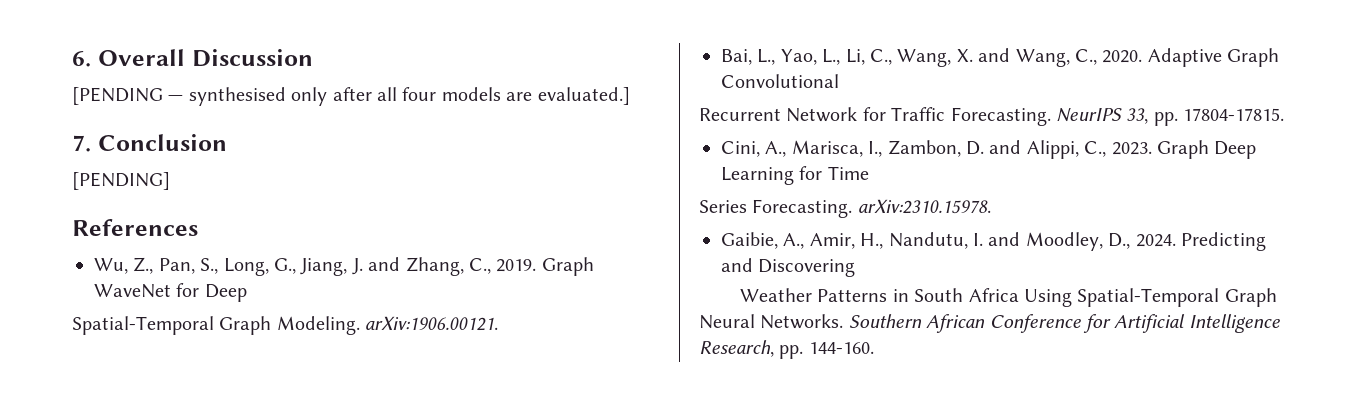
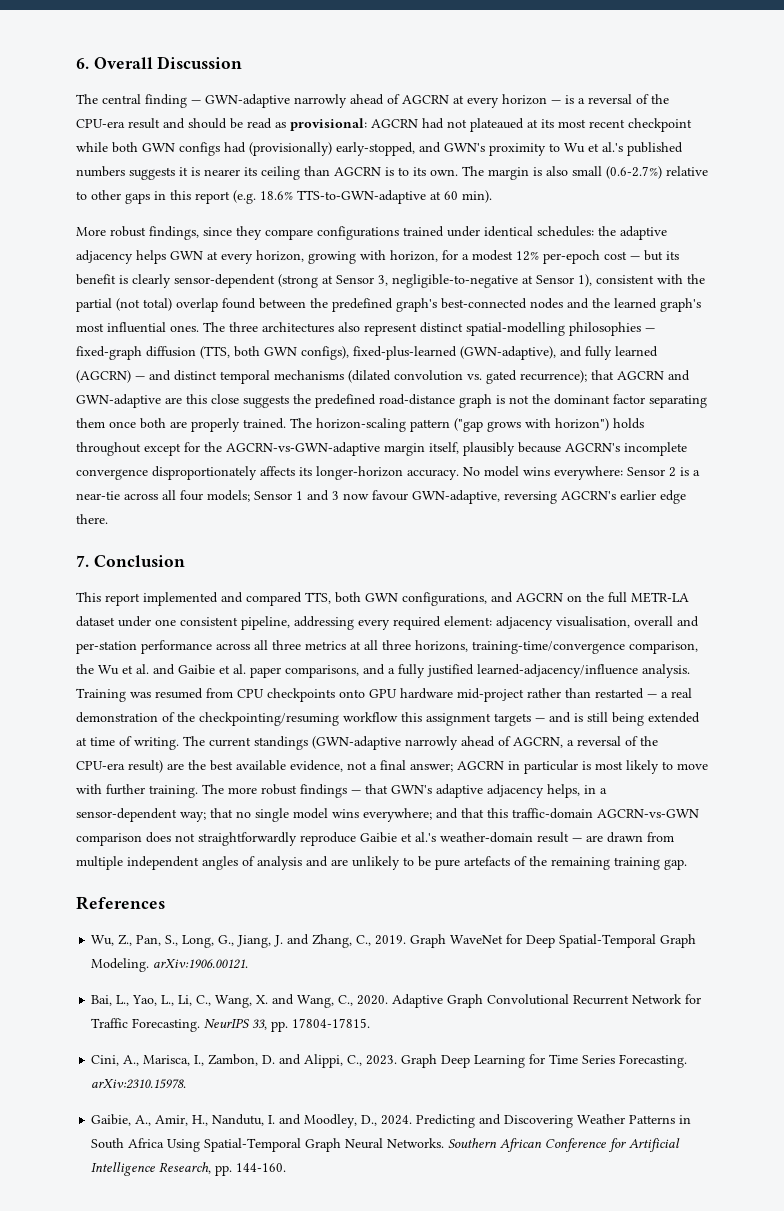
- [PENDING — synthesised only after all four models are evaluated.]
+ The central finding — GWN-adaptive narrowly ahead of AGCRN at every horizon — is a reversal of the CPU-era result and should be read as provisional: AGCRN had not plateaued at its most recent checkpoint while both GWN configs had (provisionally) early-stopped, and GWN's proximity to Wu et al.'s published numbers suggests it is nearer its ceiling than AGCRN is to its own. The margin is also small (0.6-2.7%) relative to other gaps in this report (e.g. 18.6% TTS-to-GWN-adaptive at 60 min).
+ More robust findings, since they compare configurations trained under identical schedules: the adaptive adjacency helps GWN at every horizon, growing with horizon, for a modest 12% per-epoch cost — but its benefit is clearly sensor-dependent (strong at Sensor 3, negligible-to-negative at Sensor 1), consistent with the partial (not total) overlap found between the predefined graph's best-connected nodes and the learned graph's most influential ones. The three architectures also represent distinct spatial-modelling philosophies — fixed-graph diffusion (TTS, both GWN configs), fixed-plus-learned (GWN-adaptive), and fully learned (AGCRN) — and distinct temporal mechanisms (dilated convolution vs. gated recurrence); that AGCRN and GWN-adaptive are this close suggests the predefined road-distance graph is not the dominant factor separating them once both are properly trained. The horizon-scaling pattern ("gap grows with horizon") holds throughout except for the AGCRN-vs-GWN-adaptive margin itself, plausibly because AGCRN's incomplete convergence disproportionately affects its longer-horizon accuracy. No model wins everywhere: Sensor 2 is a near-tie across all four models; Sensor 1 and 3 now favour GWN-adaptive, reversing AGCRN's earlier edge there.
  7. Conclusion
- [PENDING]
+ This report implemented and compared TTS, both GWN configurations, and AGCRN on the full METR-LA dataset under one consistent pipeline, addressing every required element: adjacency visualisation, overall and per-station performance across all three metrics at all three horizons, training-time/convergence comparison, the Wu et al. and Gaibie et al. paper comparisons, and a fully justified learned-adjacency/influence analysis. Training was resumed from CPU checkpoints onto GPU hardware mid-project rather than restarted — a real demonstration of the checkpointing/resuming workflow this assignment targets — and is still being extended at time of writing. The current standings (GWN-adaptive narrowly ahead of AGCRN, a reversal of the CPU-era result) are the best available evidence, not a final answer; AGCRN in particular is most likely to move with further training. The more robust findings — that GWN's adaptive adjacency helps, in a sensor-dependent way; that no single model wins everywhere; and that this traffic-domain AGCRN-vs-GWN comparison does not straightforwardly reproduce Gaibie et al.'s weather-domain result — are drawn from multiple independent angles of analysis and are unlikely to be pure artefacts of the remaining training gap.
- Graph WaveNet for Deep
- Spatial-Temporal Graph Modeling. arXiv:1906.00121.
+ Graph WaveNet for Deep Spatial-Temporal Graph Modeling. arXiv:1906.00121.
- Adaptive Graph Convolutional
- Recurrent Network for Traffic Forecasting.
+ Adaptive Graph Convolutional Recurrent Network for Traffic Forecasting.
- Graph Deep Learning for Time
- Series Forecasting. arXiv:2310.15978.
+ Graph Deep Learning for Time Series Forecasting. arXiv:2310.15978.
- Predicting and Discovering
- Weather Patterns in South Africa Using Spatial-Temporal Graph Neural Networks.
+ Predicting and Discovering Weather Patterns in South Africa Using Spatial-Temporal Graph Neural Networks.

